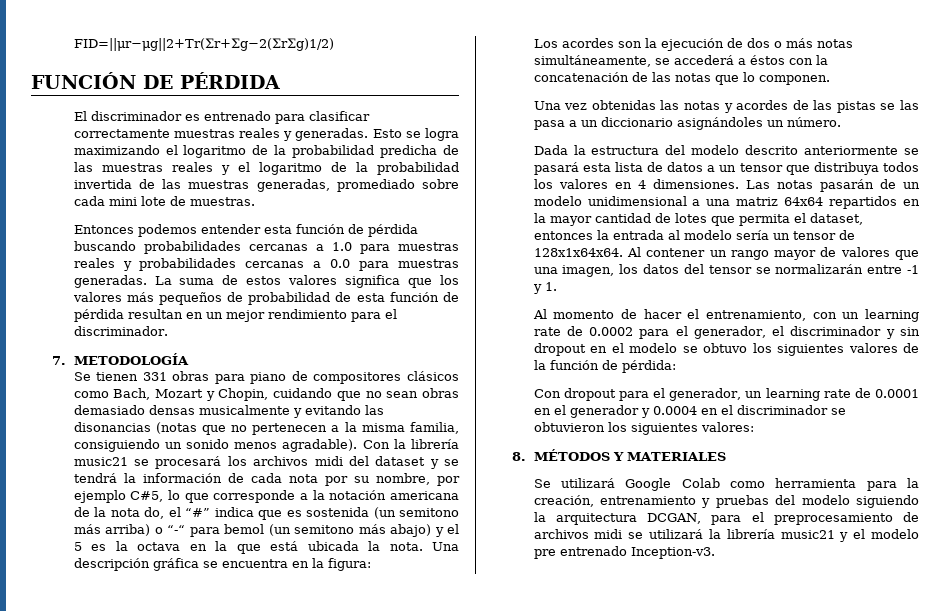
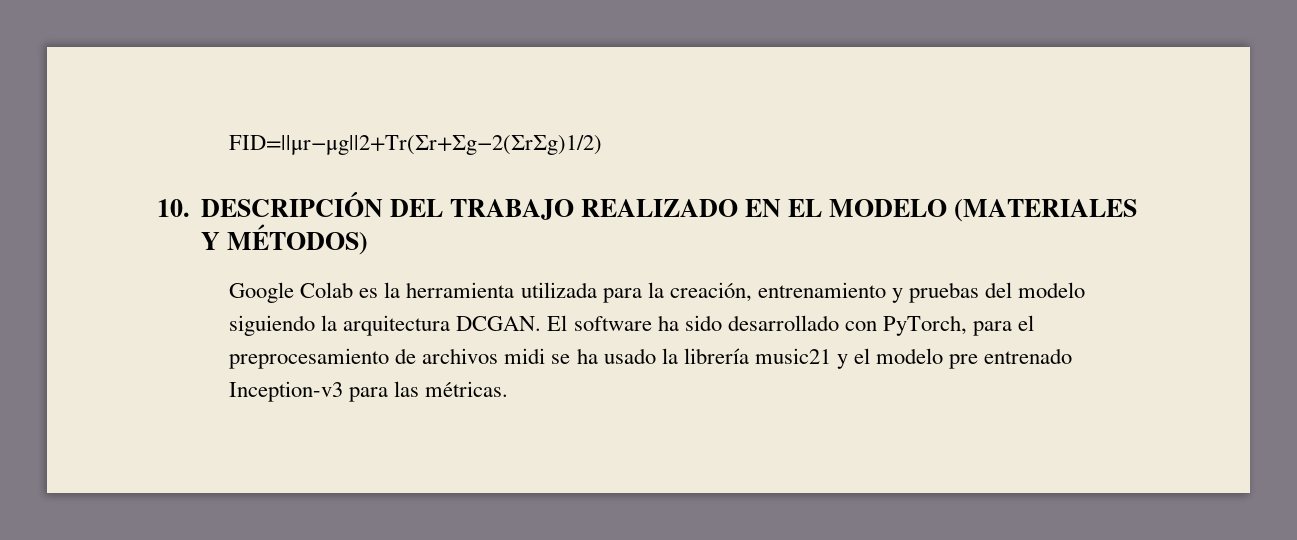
- FUNCIÓN DE PÉRDIDA
- El discriminador es entrenado para clasificar correctamente muestras reales y generadas. Esto se logra maximizando el logaritmo de la probabilidad predicha de las muestras reales y el logaritmo de la probabilidad invertida de las muestras generadas, promediado sobre cada mini lote de muestras.
- Entonces podemos entender esta función de pérdida buscando probabilidades cercanas a 1.0 para muestras reales y probabilidades cercanas a 0.0 para muestras generadas. La suma de estos valores significa que los valores más pequeños de probabilidad de esta función de pérdida resultan en un mejor rendimiento para el discriminador.
- 7. METODOLOGÍA
- Se tienen 331 obras para piano de compositores clásicos como Bach, Mozart y Chopin, cuidando que no sean obras demasiado densas musicalmente y evitando las disonancias (notas que no pertenecen a la misma familia, consiguiendo un sonido menos agradable). Con la librería music21 se procesará los archivos midi del dataset y se tendrá la información de cada nota por su nombre, por ejemplo C#5, lo que corresponde a la notación americana de la nota do, el “#” indica que es sostenida (un semitono más arriba) o “-“ para bemol (un semitono más abajo) y el 5 es la octava en la que está ubicada la nota. Una descripción gráfica se encuentra en la figura:
- Los acordes son la ejecución de dos o más notas simultáneamente, se accederá a éstos con la concatenación de las notas que lo componen.
- Una vez obtenidas las notas y acordes de las pistas se las pasa a un diccionario asignándoles un número.
- Dada la estructura del modelo descrito anteriormente se pasará esta lista de datos a un tensor que distribuya todos los valores en 4 dimensiones. Las notas pasarán de un modelo unidimensional a una matriz 64x64 repartidos en la mayor cantidad de lotes que permita el dataset, entonces la entrada al modelo sería un tensor de 128x1x64x64. Al contener un rango mayor de valores que una imagen, los datos del tensor se normalizarán entre -1 y 1.
- Al momento de hacer el entrenamiento, con un learning rate de 0.0002 para el generador, el discriminador y sin dropout en el modelo se obtuvo los siguientes valores de la función de pérdida:
- Con dropout para el generador, un learning rate de 0.0001 en el generador y 0.0004 en el discriminador se obtuvieron los siguientes valores:
- 8. MÉTODOS Y MATERIALES
- Se utilizará Google Colab como herramienta para la creación, entrenamiento y pruebas del modelo siguiendo la arquitectura DCGAN, para el preprocesamiento de archivos midi se utilizará la librería music21 y el modelo pre entrenado Inception-v3.
+ 10. DESCRIPCIÓN DEL TRABAJO REALIZADO EN EL MODELO (MATERIALES Y MÉTODOS)
+ Google Colab es la herramienta utilizada para la creación, entrenamiento y pruebas del modelo siguiendo la arquitectura DCGAN. El software ha sido desarrollado con PyTorch, para el preprocesamiento de archivos midi se ha usado la librería music21 y el modelo pre entrenado Inception-v3 para las métricas.

